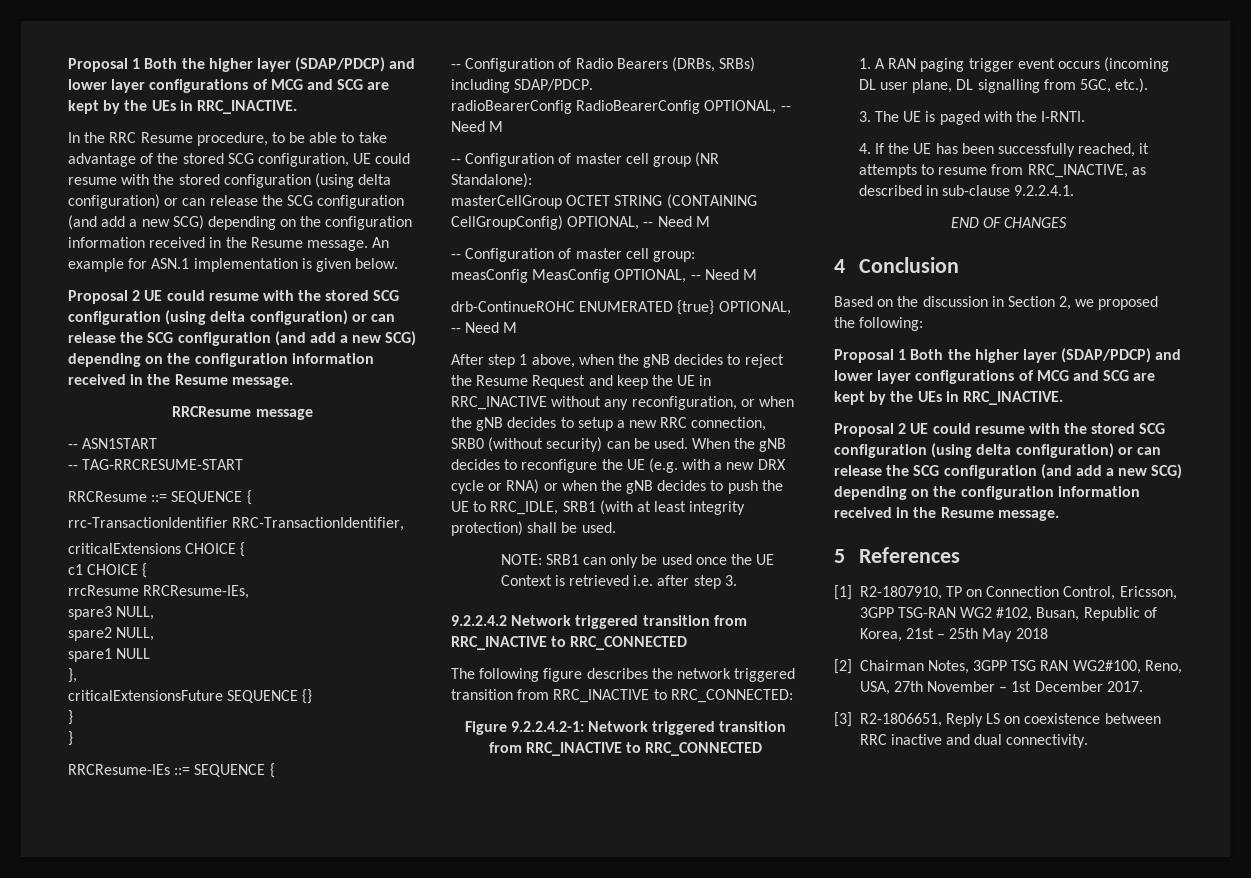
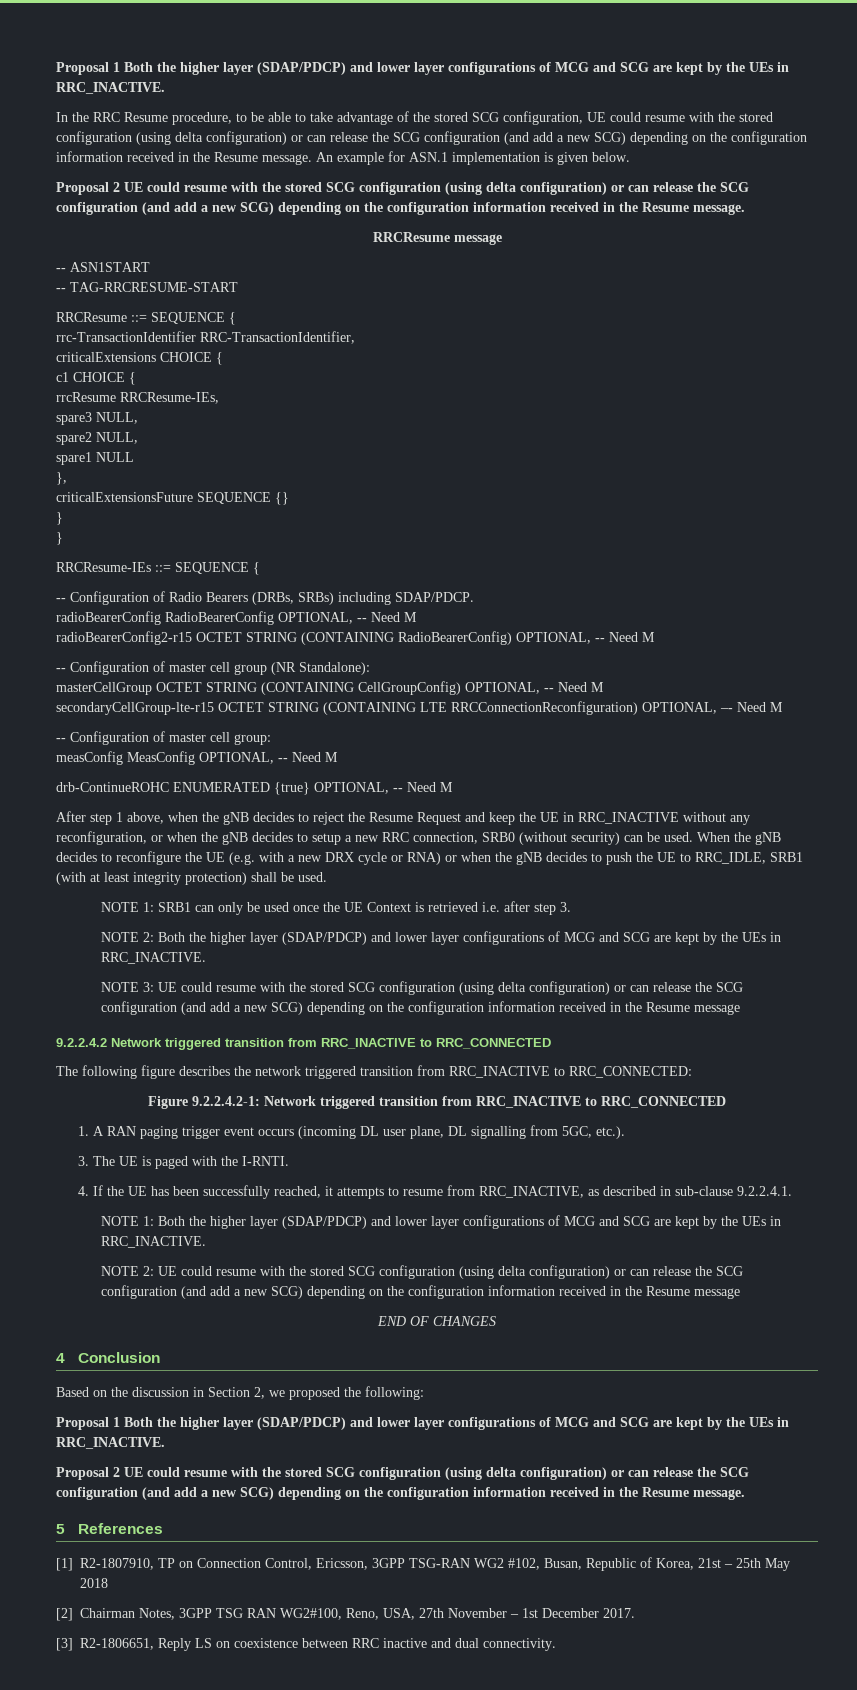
+ radioBearerConfig2-r15 OCTET STRING (CONTAINING RadioBearerConfig) OPTIONAL, -- Need M
+ secondaryCellGroup-lte-r15 OCTET STRING (CONTAINING LTE RRCConnectionReconfiguration) OPTIONAL, –- Need M
- NOTE: SRB1 can only be used once the UE Context is retrieved i.e. after step 3.
+ NOTE 1: SRB1 can only be used once the UE Context is retrieved i.e. after step 3.
+ NOTE 2: Both the higher layer (SDAP/PDCP) and lower layer configurations of MCG and SCG are kept by the UEs in RRC_INACTIVE.
+ NOTE 3: UE could resume with the stored SCG configuration (using delta configuration) or can release the SCG configuration (and add a new SCG) depending on the configuration information received in the Resume message
+ NOTE 1: Both the higher layer (SDAP/PDCP) and lower layer configurations of MCG and SCG are kept by the UEs in RRC_INACTIVE.
+ NOTE 2: UE could resume with the stored SCG configuration (using delta configuration) or can release the SCG configuration (and add a new SCG) depending on the configuration information received in the Resume message

